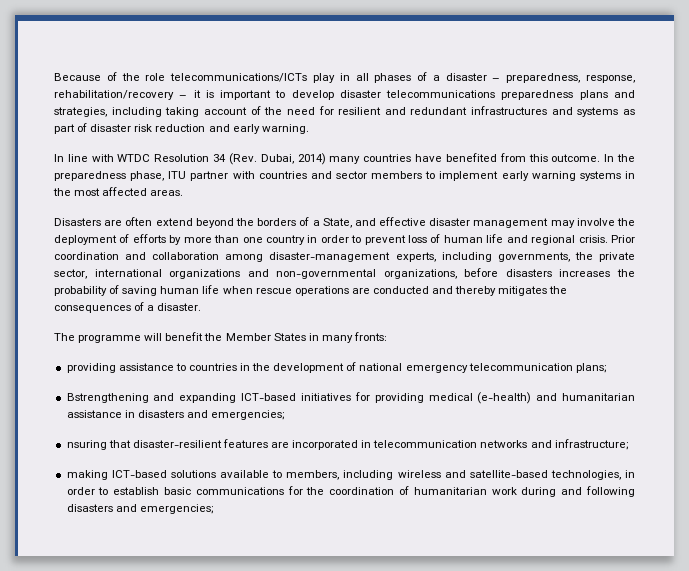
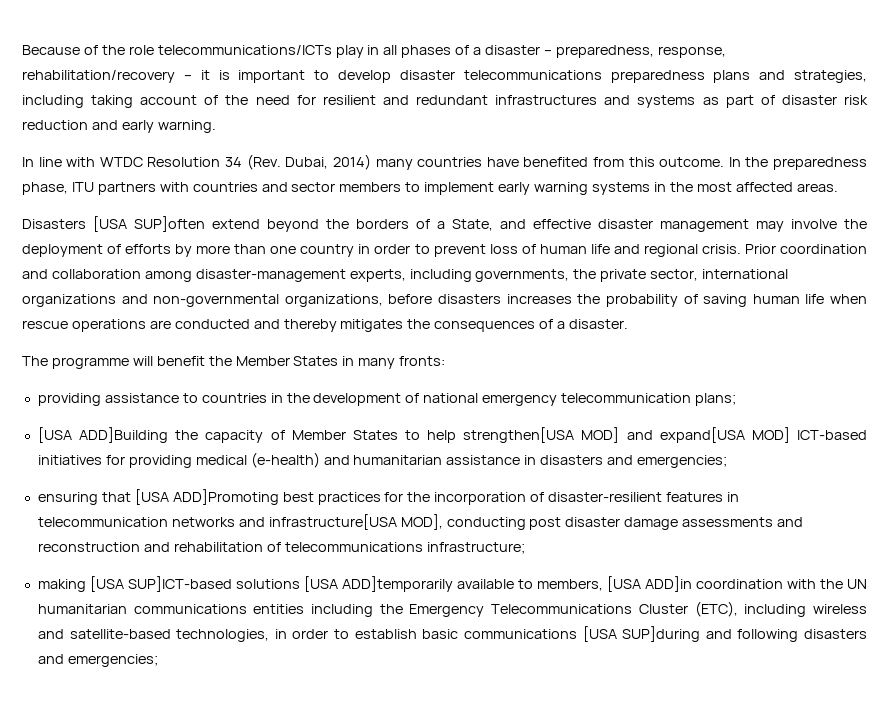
- In the preparedness phase, ITU partner with countries and sector members to implement early warning systems in the most affected areas.
+ In the preparedness phase, ITU partners with countries and sector members to implement early warning systems in the most affected areas.
- Disasters are often extend beyond the borders of a State, and effective disaster management may involve the deployment of efforts by more than one country in order to prevent loss of human life and regional crisis.
+ Disasters [USA SUP]often extend beyond the borders of a State, and effective disaster management may involve the deployment of efforts by more than one country in order to prevent loss of human life and regional crisis.
- Bstrengthening and expanding ICT-based initiatives for providing medical (e-health) and humanitarian assistance in disasters and emergencies;
+ [USA ADD]Building the capacity of Member States to help strengthen[USA MOD] and expand[USA MOD] ICT-based initiatives for providing medical (e-health) and humanitarian assistance in disasters and emergencies;
- nsuring that disaster-resilient features are incorporated in telecommunication networks and infrastructure;
- making ICT-based solutions available to members, including wireless and satellite-based technologies, in order to establish basic communications for the coordination of humanitarian work during and following disasters and emergencies;
+ ensuring that [USA ADD]Promoting best practices for the incorporation of disaster-resilient features in telecommunication networks and infrastructure[USA MOD], conducting post disaster damage assessments and reconstruction and rehabilitation of telecommunications infrastructure;
+ making [USA SUP]ICT-based solutions [USA ADD]temporarily available to members, [USA ADD]in coordination with the UN humanitarian communications entities including the Emergency Telecommunications Cluster (ETC), including wireless and satellite-based technologies, in order to establish basic communications [USA SUP]during and following disasters and emergencies;

